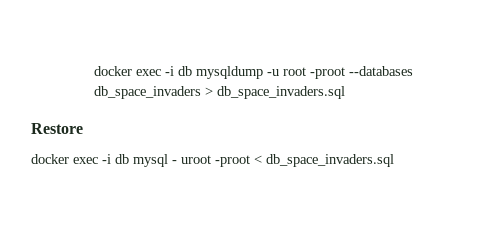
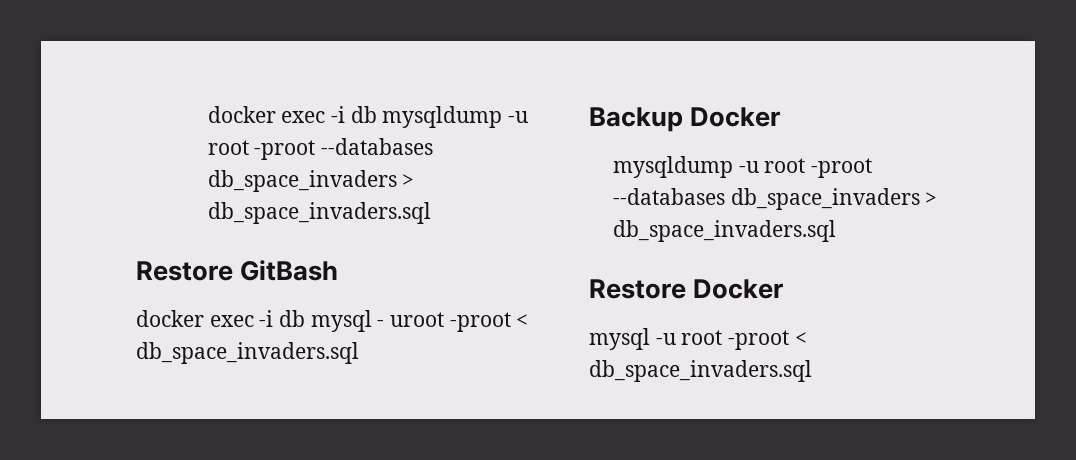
- Restore
+ Restore GitBash
+ Backup Docker
+ mysqldump -u root -proot --databases db_space_invaders > db_space_invaders.sql
+ Restore Docker
+ mysql -u root -proot < db_space_invaders.sql

